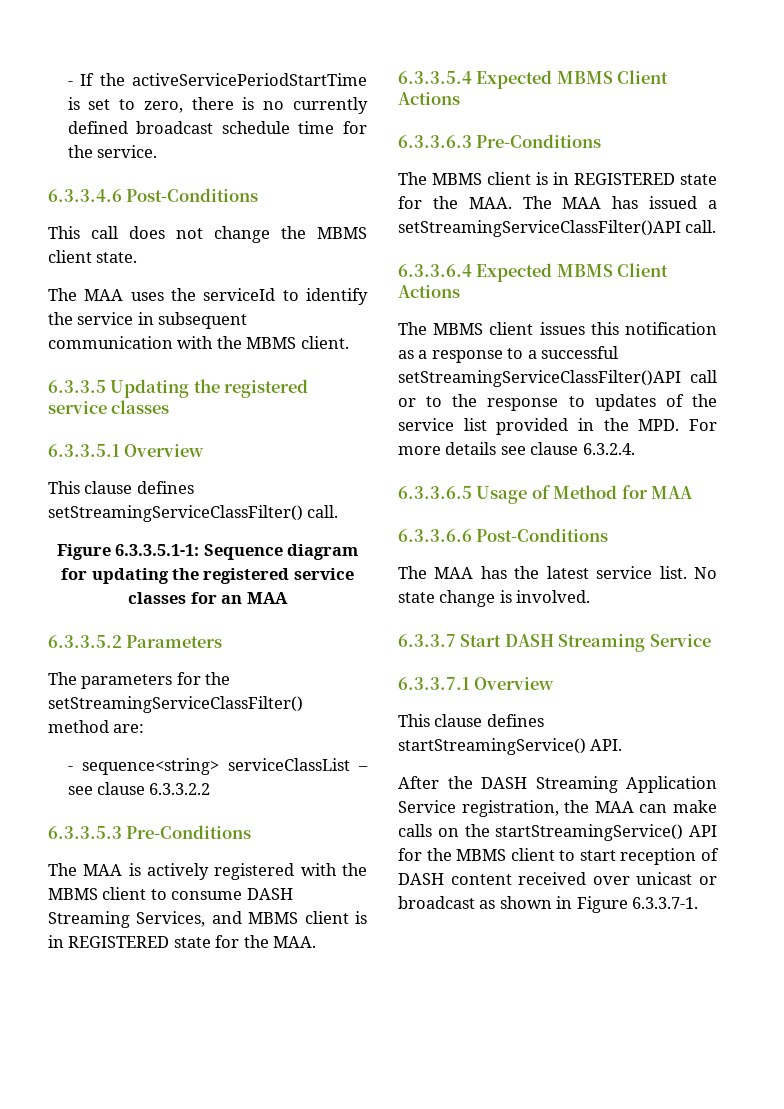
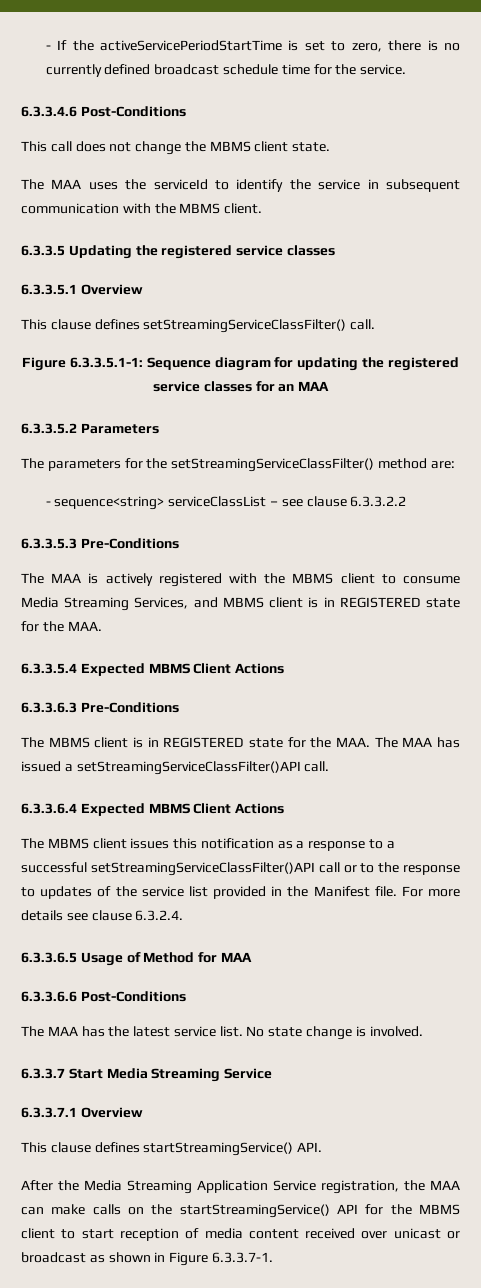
- The MAA is actively registered with the MBMS client to consume DASH Streaming Services, and MBMS client is in REGISTERED state for the MAA.
+ The MAA is actively registered with the MBMS client to consume Media Streaming Services, and MBMS client is in REGISTERED state for the MAA.
- The MBMS client issues this notification as a response to a successful setStreamingServiceClassFilter()API call or to the response to updates of the service list provided in the MPD. For more details see clause 6.3.2.4.
+ The MBMS client issues this notification as a response to a successful setStreamingServiceClassFilter()API call or to the response to updates of the service list provided in the Manifest file. For more details see clause 6.3.2.4.
- 6.3.3.7 Start DASH Streaming Service
+ 6.3.3.7 Start Media Streaming Service
- After the DASH Streaming Application Service registration, the MAA can make calls on the startStreamingService() API for the MBMS client to start reception of DASH content received over unicast or broadcast as shown in Figure 6.3.3.7-1.
+ After the Media Streaming Application Service registration, the MAA can make calls on the startStreamingService() API for the MBMS client to start reception of media content received over unicast or broadcast as shown in Figure 6.3.3.7-1.

